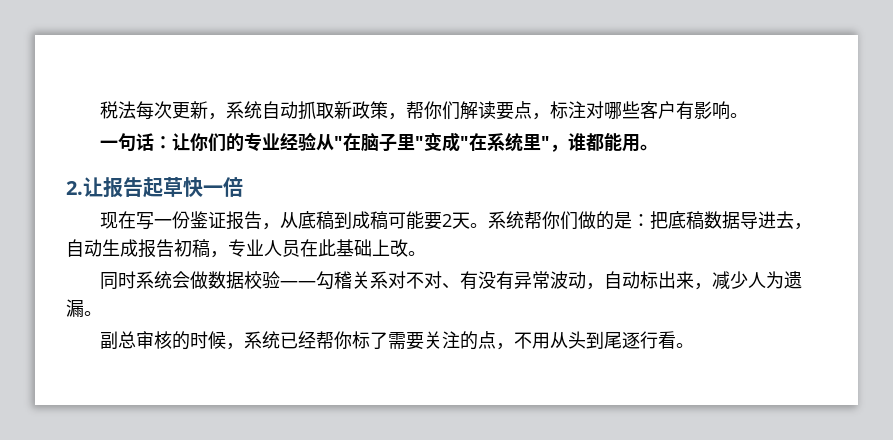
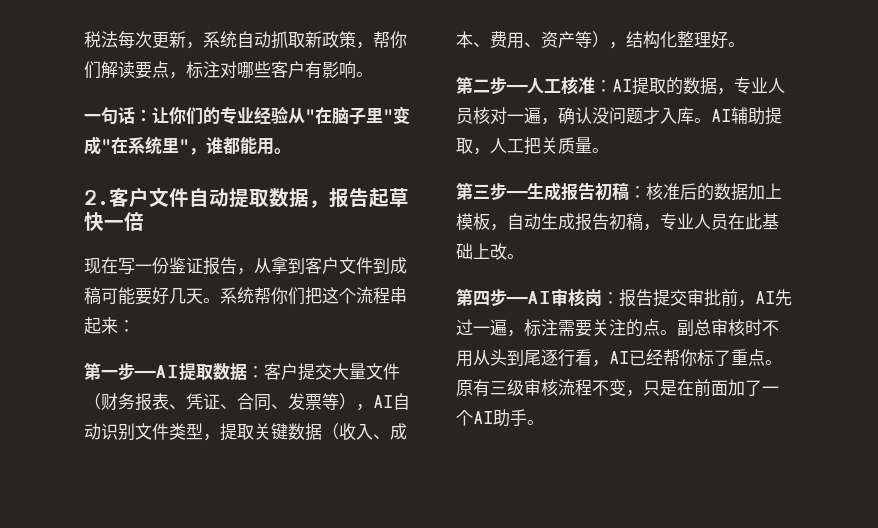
- 2.让报告起草快一倍
+ 2.客户文件自动提取数据，报告起草快一倍
- 现在写一份鉴证报告，从底稿到成稿可能要2天。
+ 现在写一份鉴证报告，从拿到客户文件到成稿可能要好几天。
- 系统帮你们做的是：把底稿数据导进去，自动生成报告初稿，专业人员在此基础上改。
+ 系统帮你们把这个流程串起来：
+ 第一步——AI提取数据：客户提交大量文件（财务报表、凭证、合同、发票等），AI自动识别文件类型，提取关键数据（收入、成本、费用、资产等），结构化整理好。
+ 第二步——人工核准：AI提取的数据，专业人员核对一遍，确认没问题才入库。AI辅助提取，人工把关质量。
+ 第三步——生成报告初稿：核准后的数据加上模板，自动生成报告初稿，专业人员在此基础上改。
- 同时系统会做数据校验——勾稽关系对不对、有没有异常波动，自动标出来，减少人为遗漏。
- 副总审核的时候，系统已经帮你标了需要关注的点，不用从头到尾逐行看。
+ 第四步——AI审核岗：报告提交审批前，AI先过一遍，标注需要关注的点。副总审核时不用从头到尾逐行看，AI已经帮你标了重点。原有三级审核流程不变，只是在前面加了一个AI助手。

